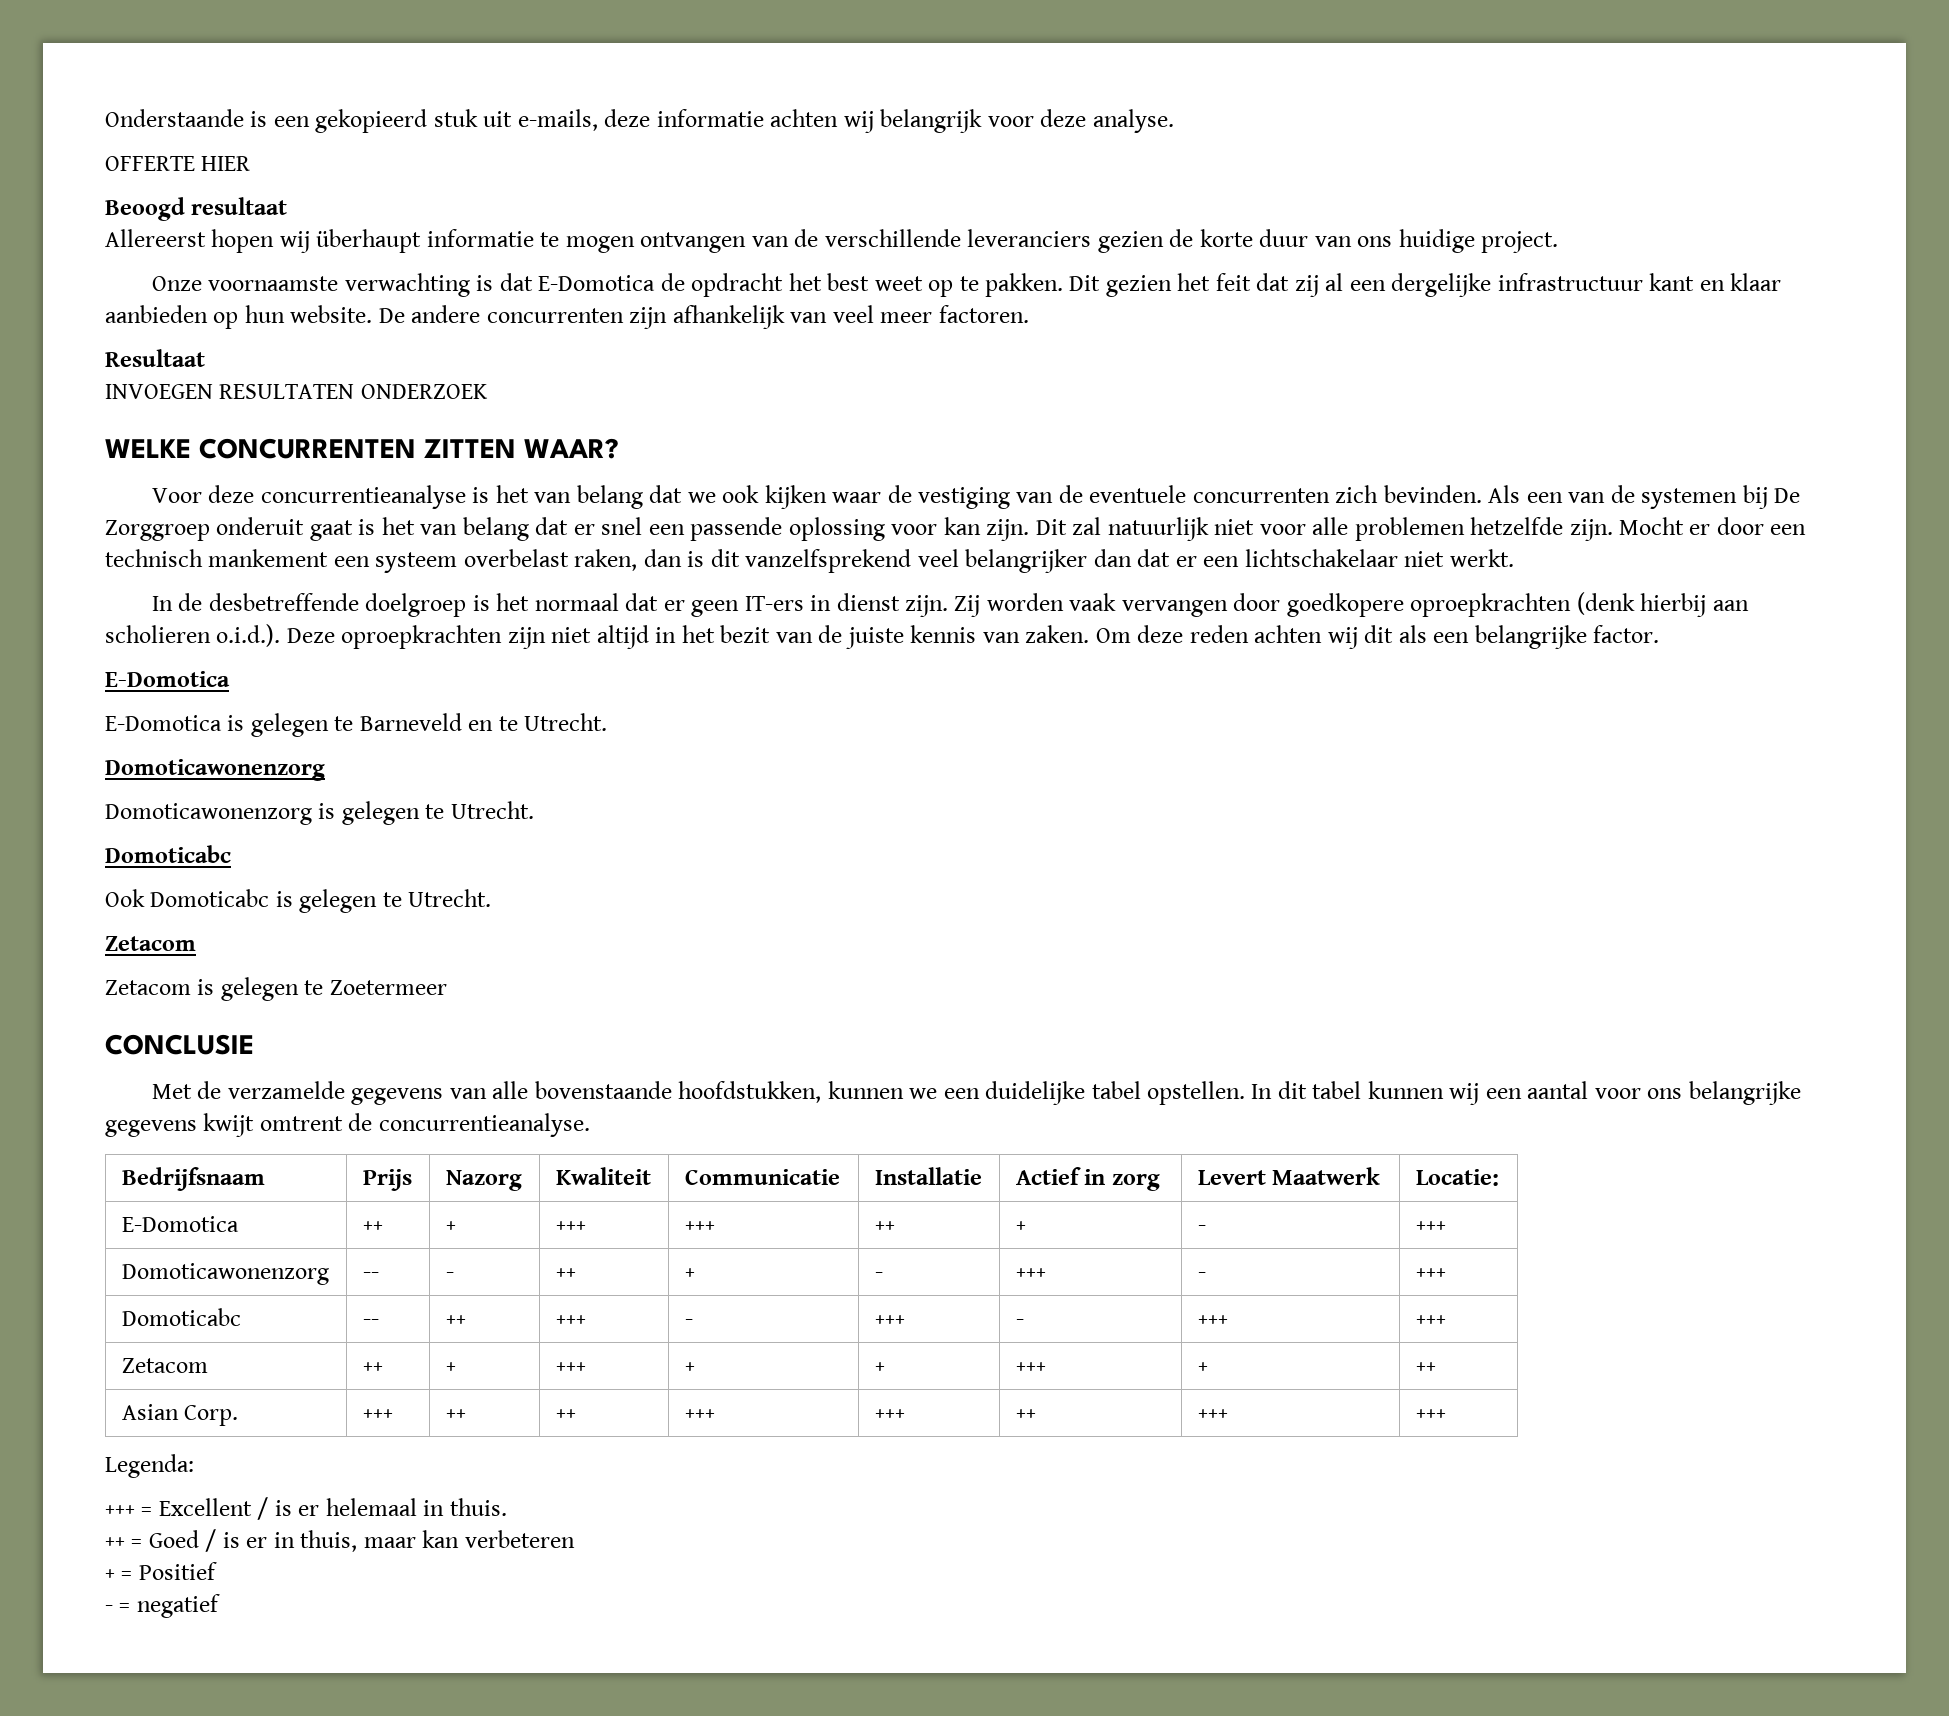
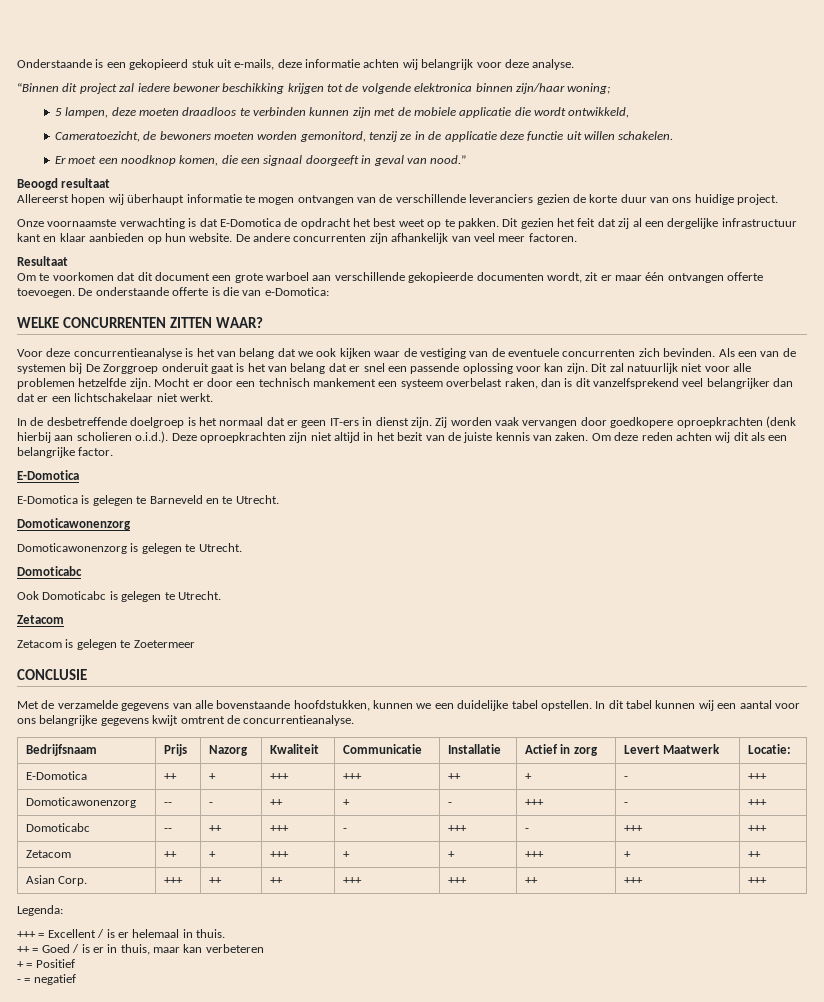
- OFFERTE HIER
+ “Binnen dit project zal iedere bewoner beschikking krijgen tot de volgende elektronica binnen zijn/haar woning;
+ 5 lampen, deze moeten draadloos te verbinden kunnen zijn met de mobiele applicatie die wordt ontwikkeld,
+ Cameratoezicht, de bewoners moeten worden gemonitord, tenzij ze in de applicatie deze functie uit willen schakelen.
+ Er moet een noodknop komen, die een signaal doorgeeft in geval van nood.”
- INVOEGEN RESULTATEN ONDERZOEK
+ Om te voorkomen dat dit document een grote warboel aan verschillende gekopieerde documenten wordt, zit er maar één ontvangen offerte toevoegen. De onderstaande offerte is die van e-Domotica:

